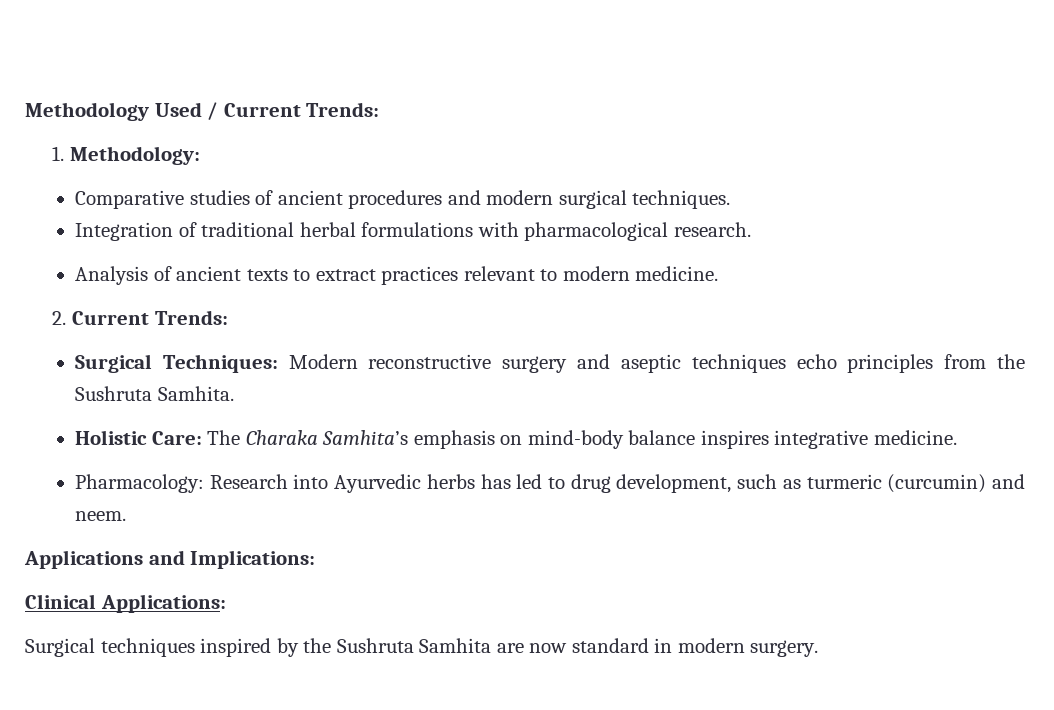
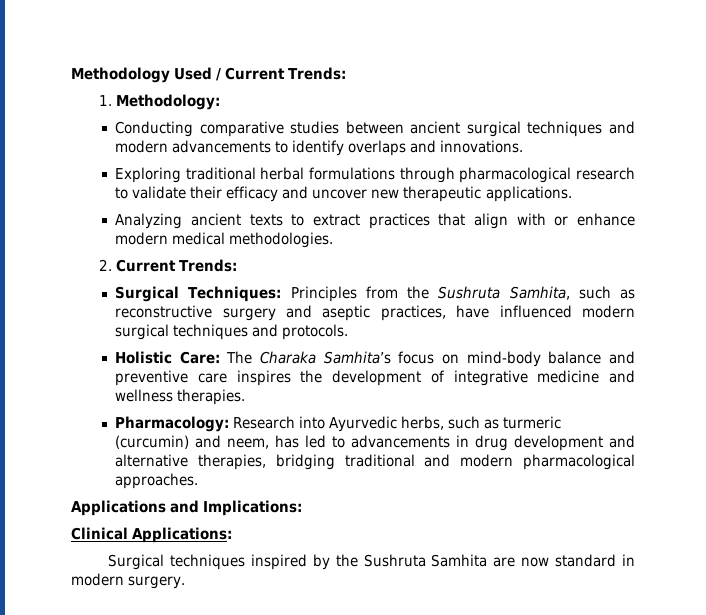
- Comparative studies of ancient procedures and modern surgical techniques.
- Integration of traditional herbal formulations with pharmacological research.
- Analysis of ancient texts to extract practices relevant to modern medicine.
+ Conducting comparative studies between ancient surgical techniques and modern advancements to identify overlaps and innovations.
+ Exploring traditional herbal formulations through pharmacological research to validate their efficacy and uncover new therapeutic applications.
+ Analyzing ancient texts to extract practices that align with or enhance modern medical methodologies.
- Surgical Techniques: Modern reconstructive surgery and aseptic techniques echo principles from the Sushruta Samhita.
+ Surgical Techniques: Principles from the Sushruta Samhita, such as reconstructive surgery and aseptic practices, have influenced modern surgical techniques and protocols.
- Holistic Care: The Charaka Samhita’s emphasis on mind-body balance inspires integrative medicine.
- Pharmacology: Research into Ayurvedic herbs has led to drug development, such as turmeric (curcumin) and neem.
+ Holistic Care: The Charaka Samhita’s focus on mind-body balance and preventive care inspires the development of integrative medicine and wellness therapies.
+ Pharmacology: Research into Ayurvedic herbs, such as turmeric (curcumin) and neem, has led to advancements in drug development and alternative therapies, bridging traditional and modern pharmacological approaches.

